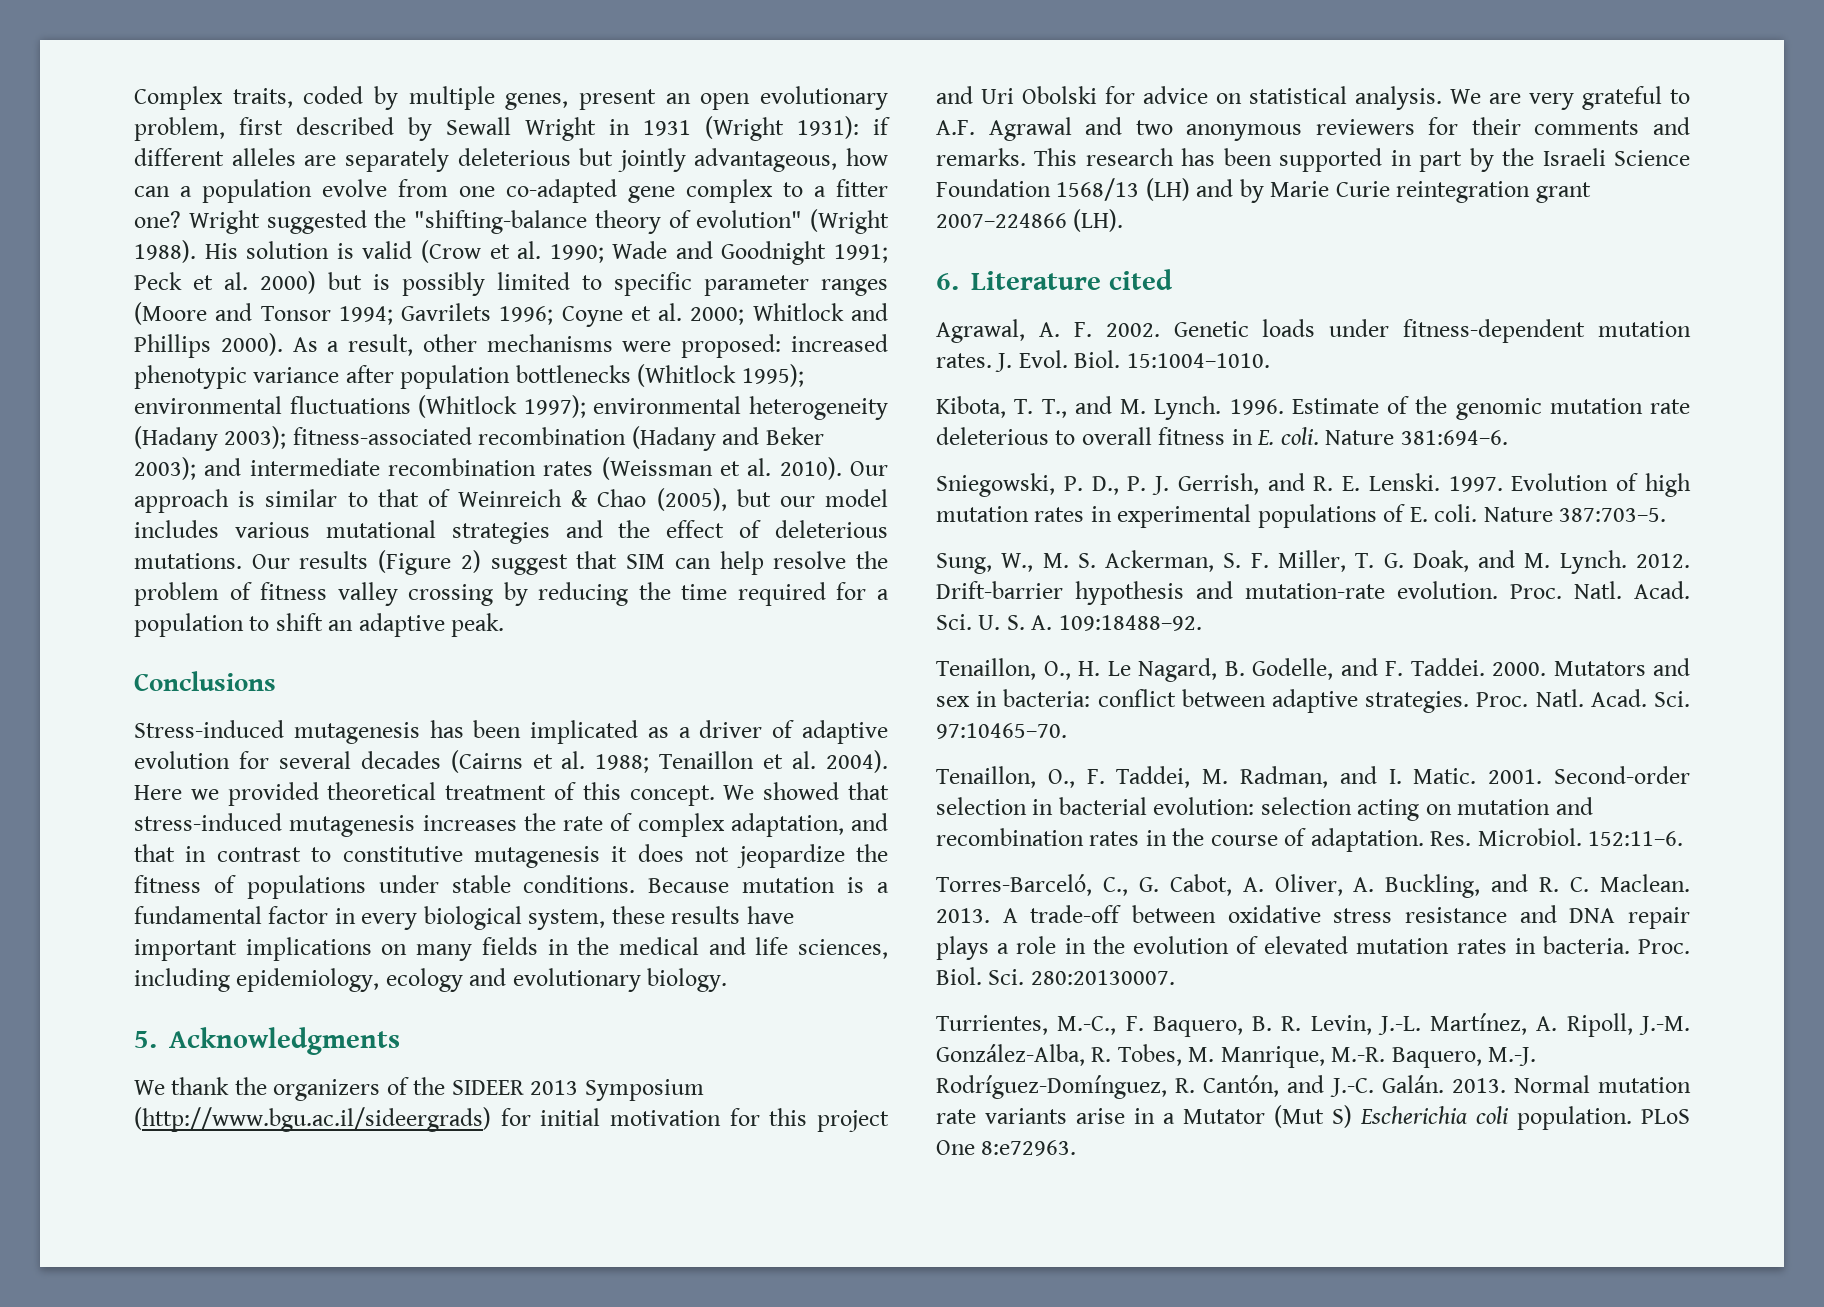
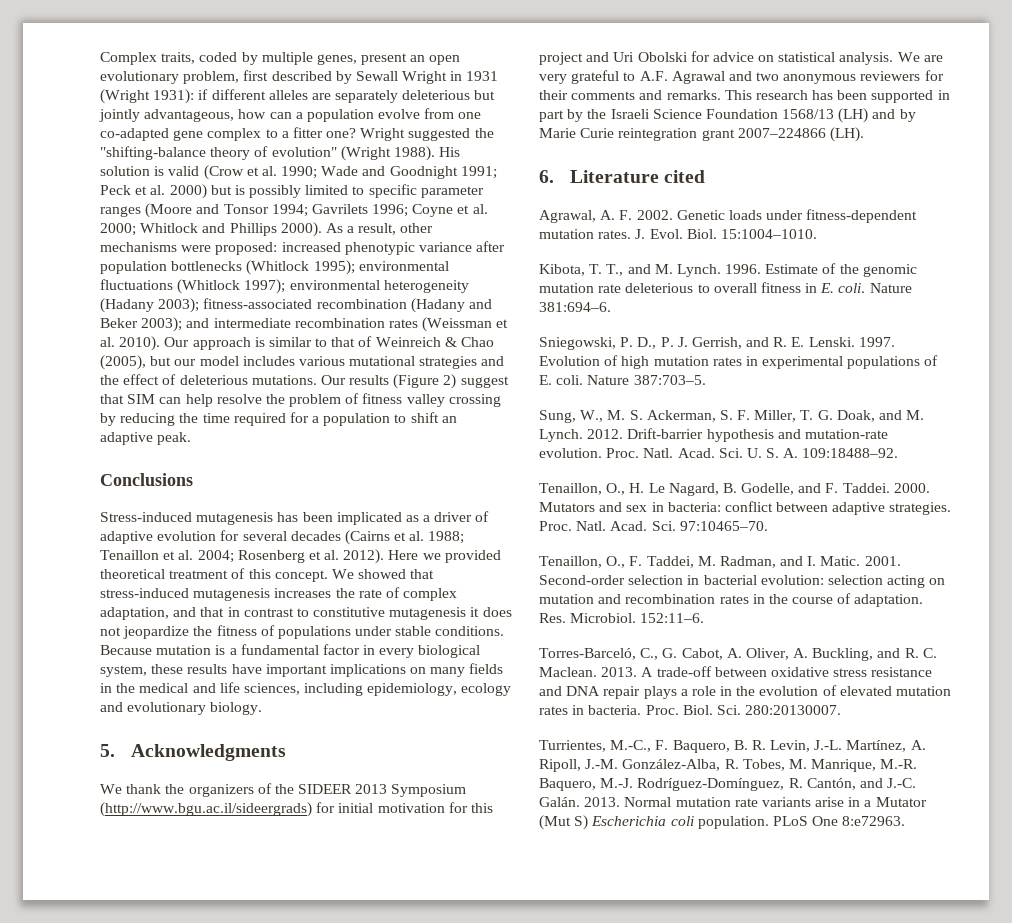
- Stress-induced mutagenesis has been implicated as a driver of adaptive evolution for several decades (Cairns et al. 1988; Tenaillon et al. 2004).
+ Stress-induced mutagenesis has been implicated as a driver of adaptive evolution for several decades (Cairns et al. 1988; Tenaillon et al. 2004; Rosenberg et al. 2012).

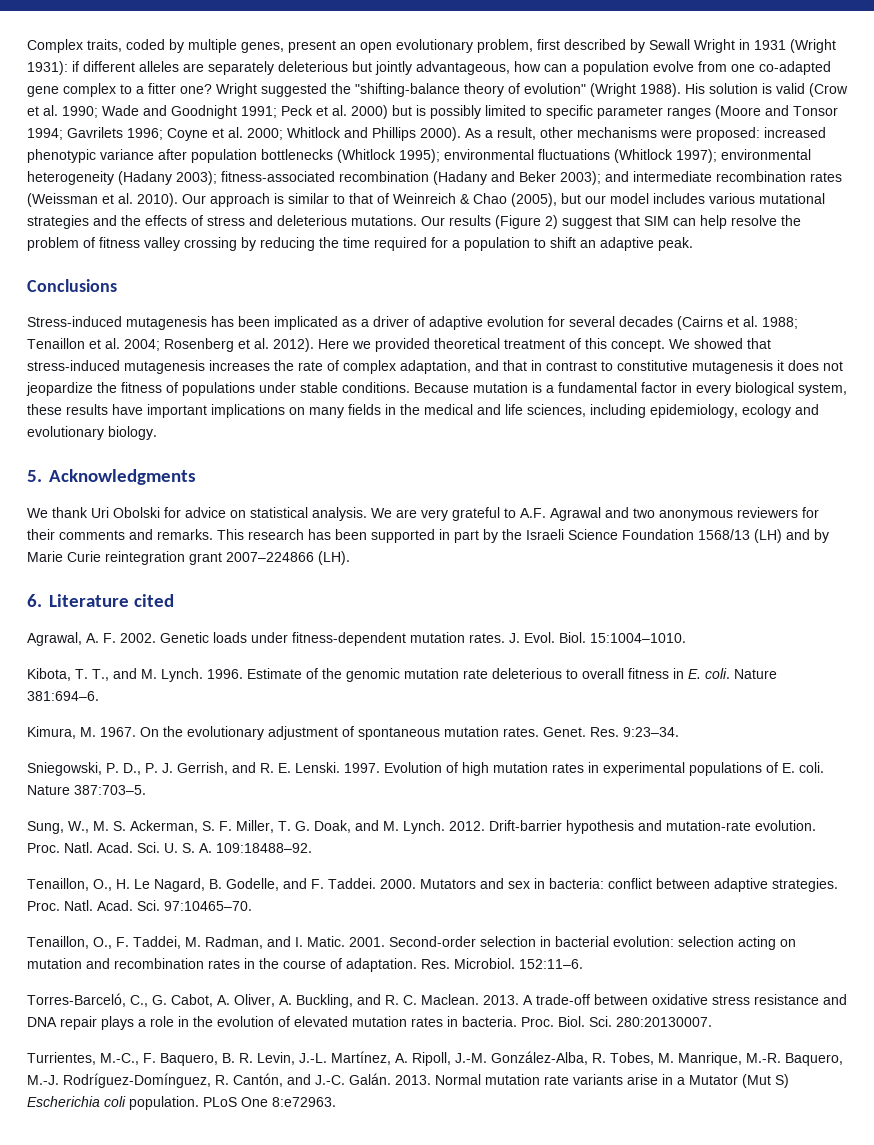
- Our approach is similar to that of Weinreich & Chao (2005), but our model includes various mutational strategies and the effect of deleterious mutations.
+ Our approach is similar to that of Weinreich & Chao (2005), but our model includes various mutational strategies and the effects of stress and deleterious mutations.
- We thank the organizers of the SIDEER 2013 Symposium (http://www.bgu.ac.il/sideergrads) for initial motivation for this project and Uri Obolski for advice on statistical analysis.
+ We thank Uri Obolski for advice on statistical analysis.
+ Kimura, M. 1967. On the evolutionary adjustment of spontaneous mutation rates. Genet. Res. 9:23–34.

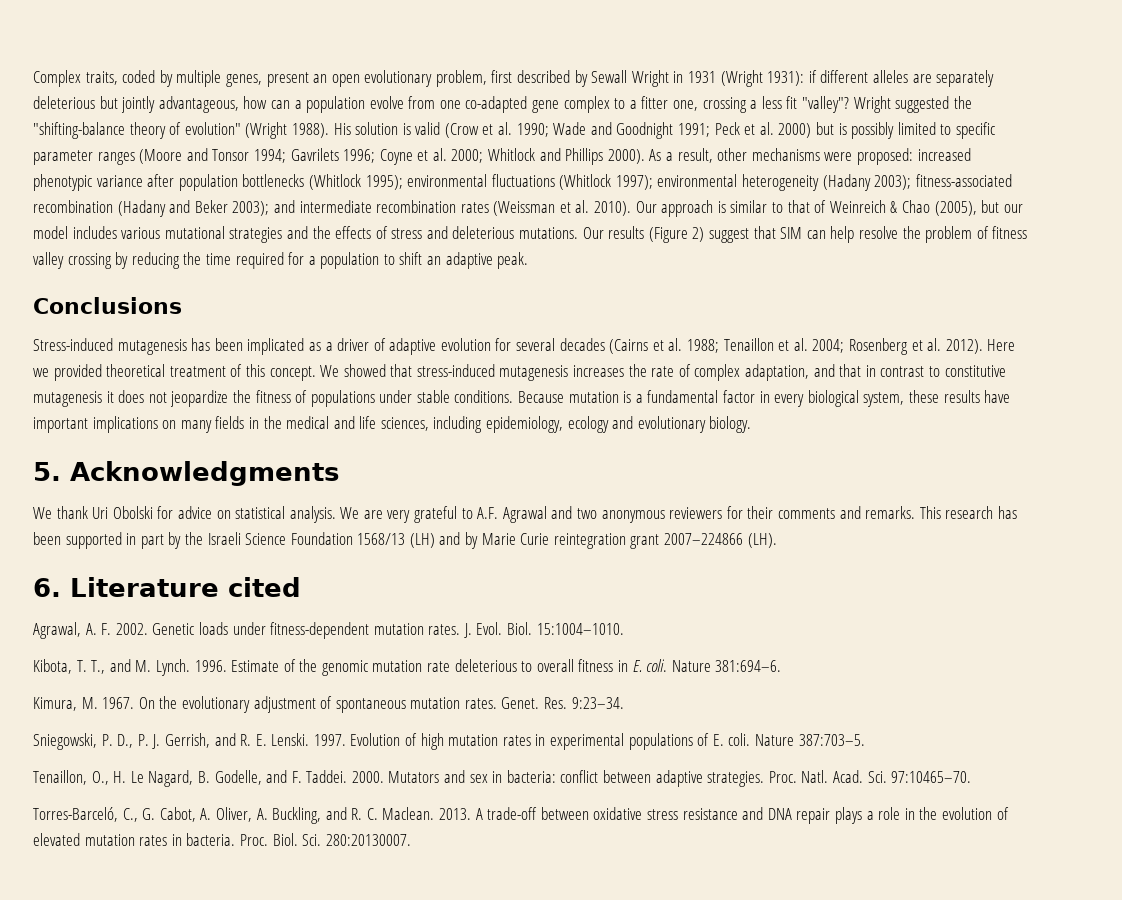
- Complex traits, coded by multiple genes, present an open evolutionary problem, first described by Sewall Wright in 1931 (Wright 1931): if different alleles are separately deleterious but jointly advantageous, how can a population evolve from one co-adapted gene complex to a fitter one?
+ Complex traits, coded by multiple genes, present an open evolutionary problem, first described by Sewall Wright in 1931 (Wright 1931): if different alleles are separately deleterious but jointly advantageous, how can a population evolve from one co-adapted gene complex to a fitter one, crossing a less fit "valley"?
- Sung, W., M. S. Ackerman, S. F. Miller, T. G. Doak, and M. Lynch. 2012. Drift-barrier hypothesis and mutation-rate evolution. Proc. Natl. Acad. Sci. U. S. A. 109:18488–92.
- Tenaillon, O., F. Taddei, M. Radman, and I. Matic. 2001. Second-order selection in bacterial evolution: selection acting on mutation and recombination rates in the course of adaptation. Res. Microbiol. 152:11–6.
- Turrientes, M.-C., F. Baquero, B. R. Levin, J.-L. Martínez, A. Ripoll, J.-M. González-Alba, R. Tobes, M. Manrique, M.-R. Baquero, M.-J. Rodríguez-Domínguez, R. Cantón, and J.-C. Galán. 2013. Normal mutation rate variants arise in a Mutator (Mut S) Escherichia coli population. PLoS One 8:e72963.

